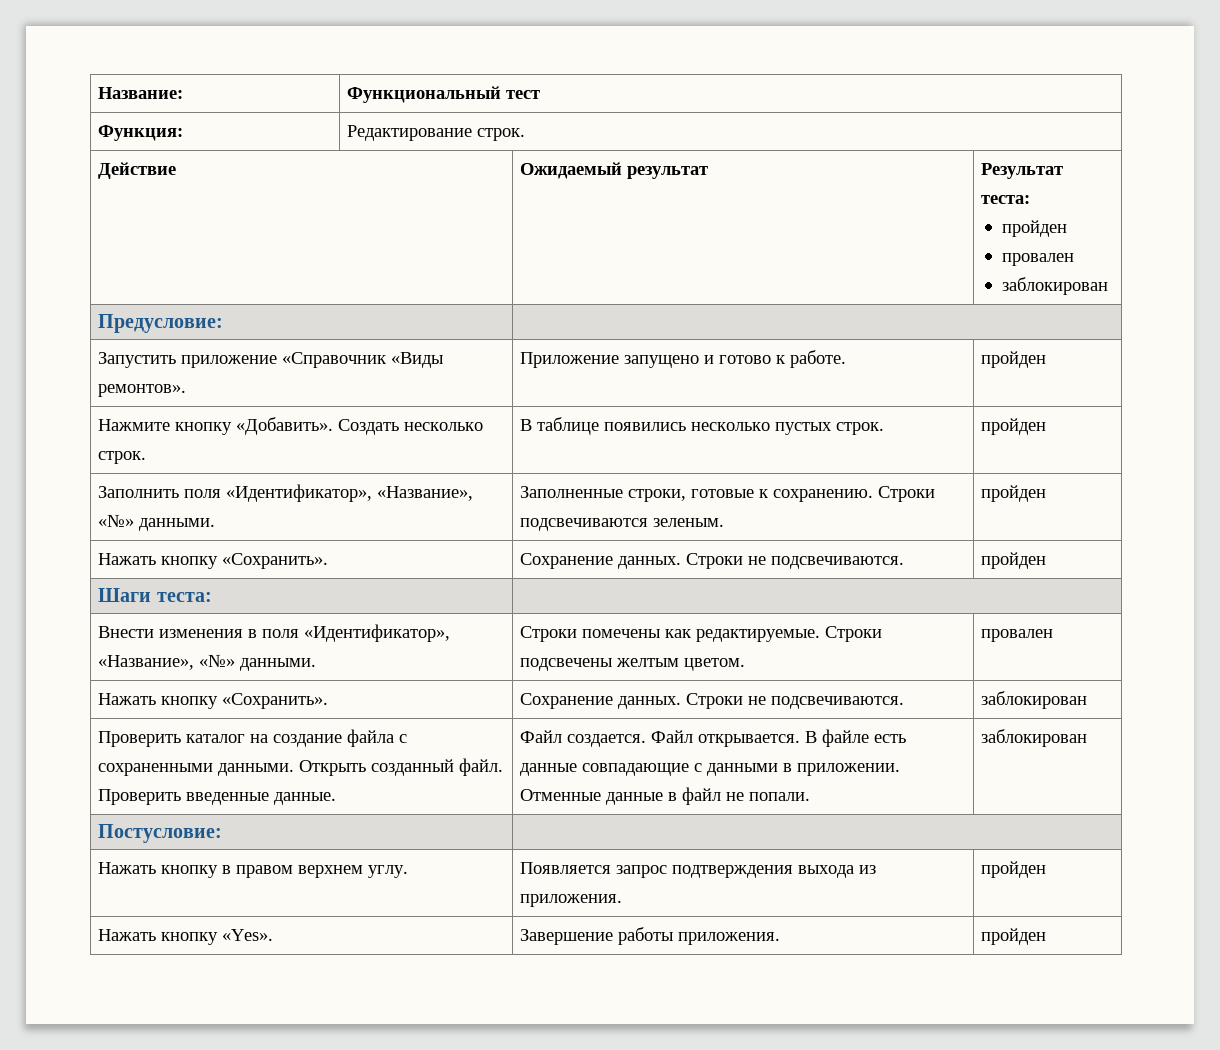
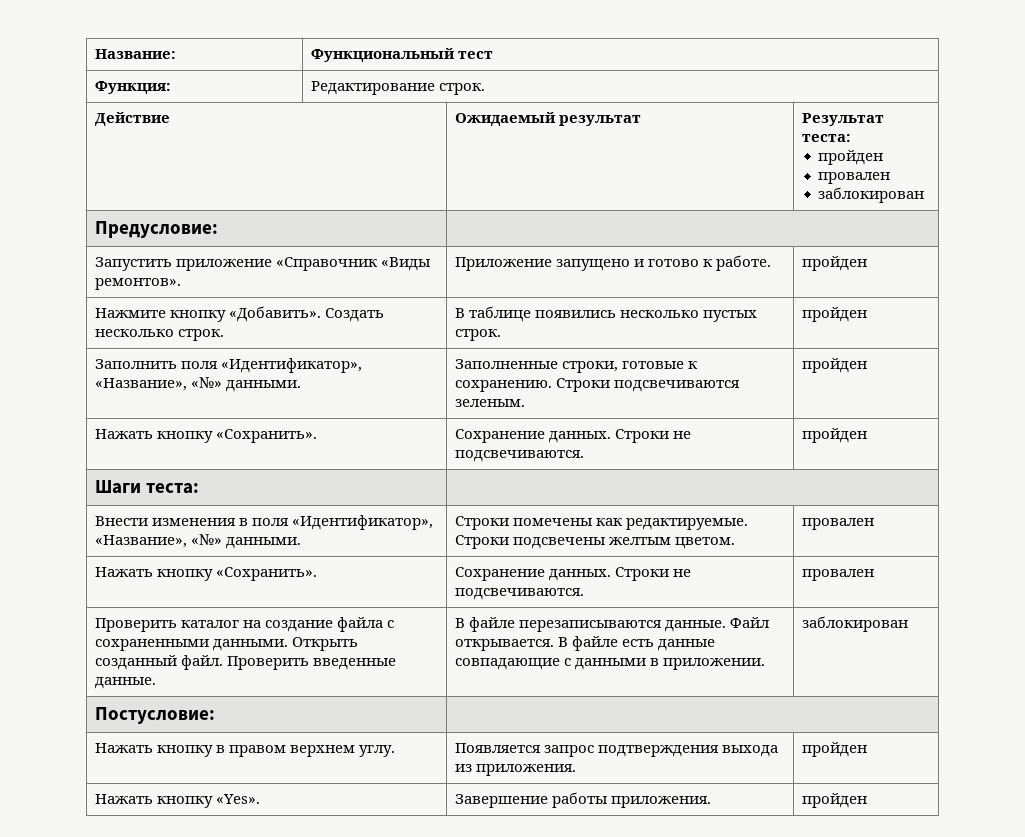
- Нажать кнопку «Сохранить». | Сохранение данных. Строки не подсвечиваются. | заблокирован
+ Нажать кнопку «Сохранить». | Сохранение данных. Строки не подсвечиваются. | провален
- Проверить каталог на создание файла с сохраненными данными. Открыть созданный файл. Проверить введенные данные. | Файл создается. Файл открывается. В файле есть данные совпадающие с данными в приложении. Отменные данные в файл не попали. | заблокирован
+ Проверить каталог на создание файла с сохраненными данными. Открыть созданный файл. Проверить введенные данные. | В файле перезаписываются данные. Файл открывается. В файле есть данные совпадающие с данными в приложении. | заблокирован

